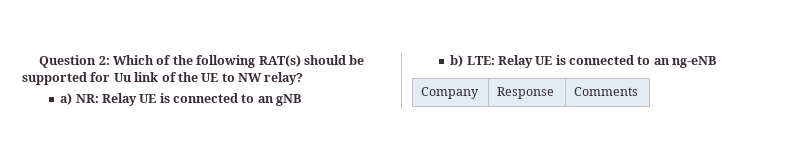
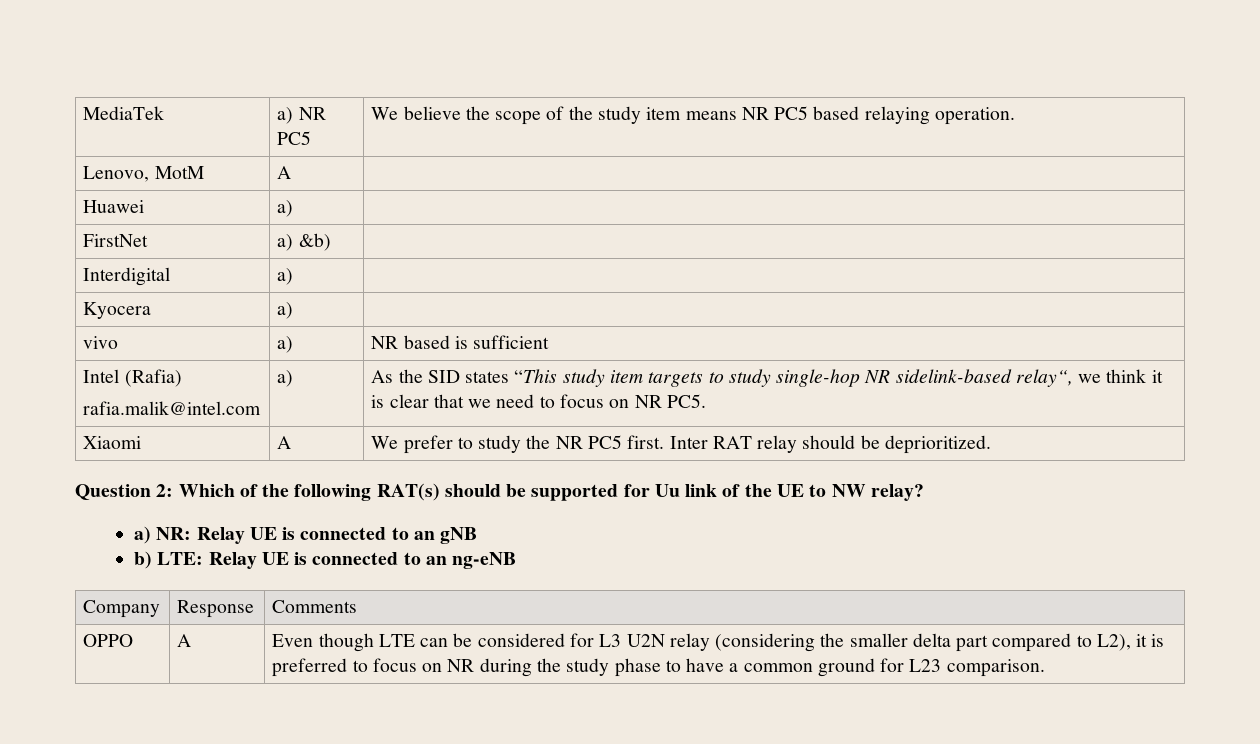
+ MediaTek | a) NR PC5 | We believe the scope of the study item means NR PC5 based relaying operation.
+ Lenovo, MotM | A |
+ Huawei | a) |
+ FirstNet | a) &b) |
+ Interdigital | a) |
+ Kyocera | a) |
+ vivo | a) | NR based is sufficient
+ Intel (Rafia)
+ rafia.malik@intel.com | a) | As the SID states “This study item targets to study single-hop NR sidelink-based relay“, we think it is clear that we need to focus on NR PC5.
+ Xiaomi | A | We prefer to study the NR PC5 first. Inter RAT relay should be deprioritized.
+ OPPO | A | Even though LTE can be considered for L3 U2N relay (considering the smaller delta part compared to L2), it is preferred to focus on NR during the study phase to have a common ground for L23 comparison.

